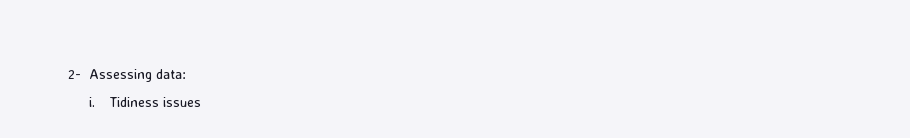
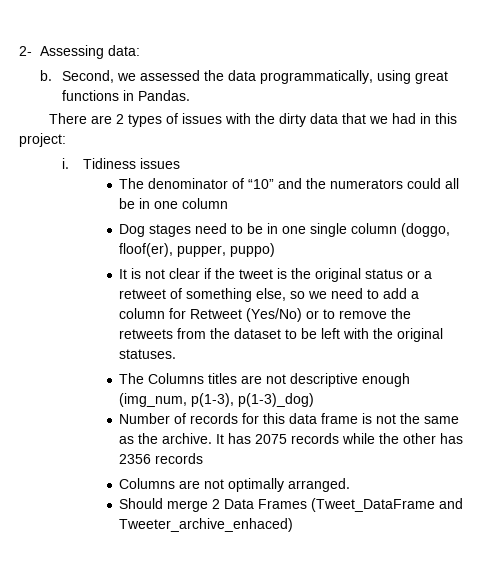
+ b. Second, we assessed the data programmatically, using great functions in Pandas.
+ There are 2 types of issues with the dirty data that we had in this project:
  i. Tidiness issues
+ The denominator of “10” and the numerators could all be in one column
+ Dog stages need to be in one single column (doggo, floof(er), pupper, puppo)
+ It is not clear if the tweet is the original status or a retweet of something else, so we need to add a column for Retweet (Yes/No) or to remove the retweets from the dataset to be left with the original statuses.
+ The Columns titles are not descriptive enough (img_num, p(1-3), p(1-3)_dog)
+ Number of records for this data frame is not the same as the archive. It has 2075 records while the other has 2356 records
+ Columns are not optimally arranged.
+ Should merge 2 Data Frames (Tweet_DataFrame and Tweeter_archive_enhaced)

